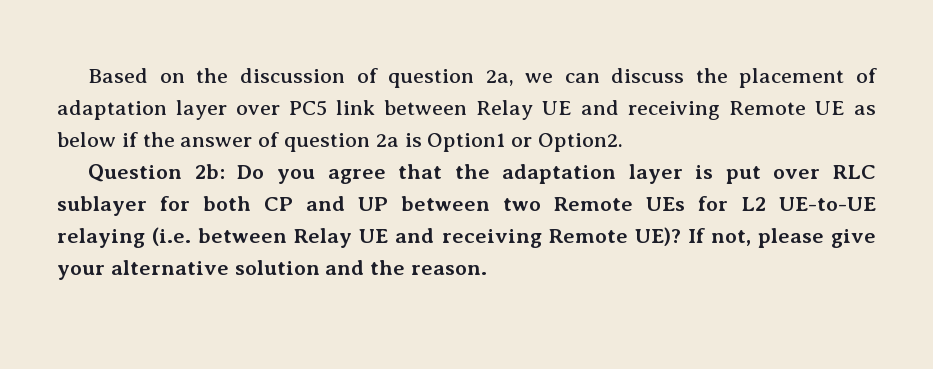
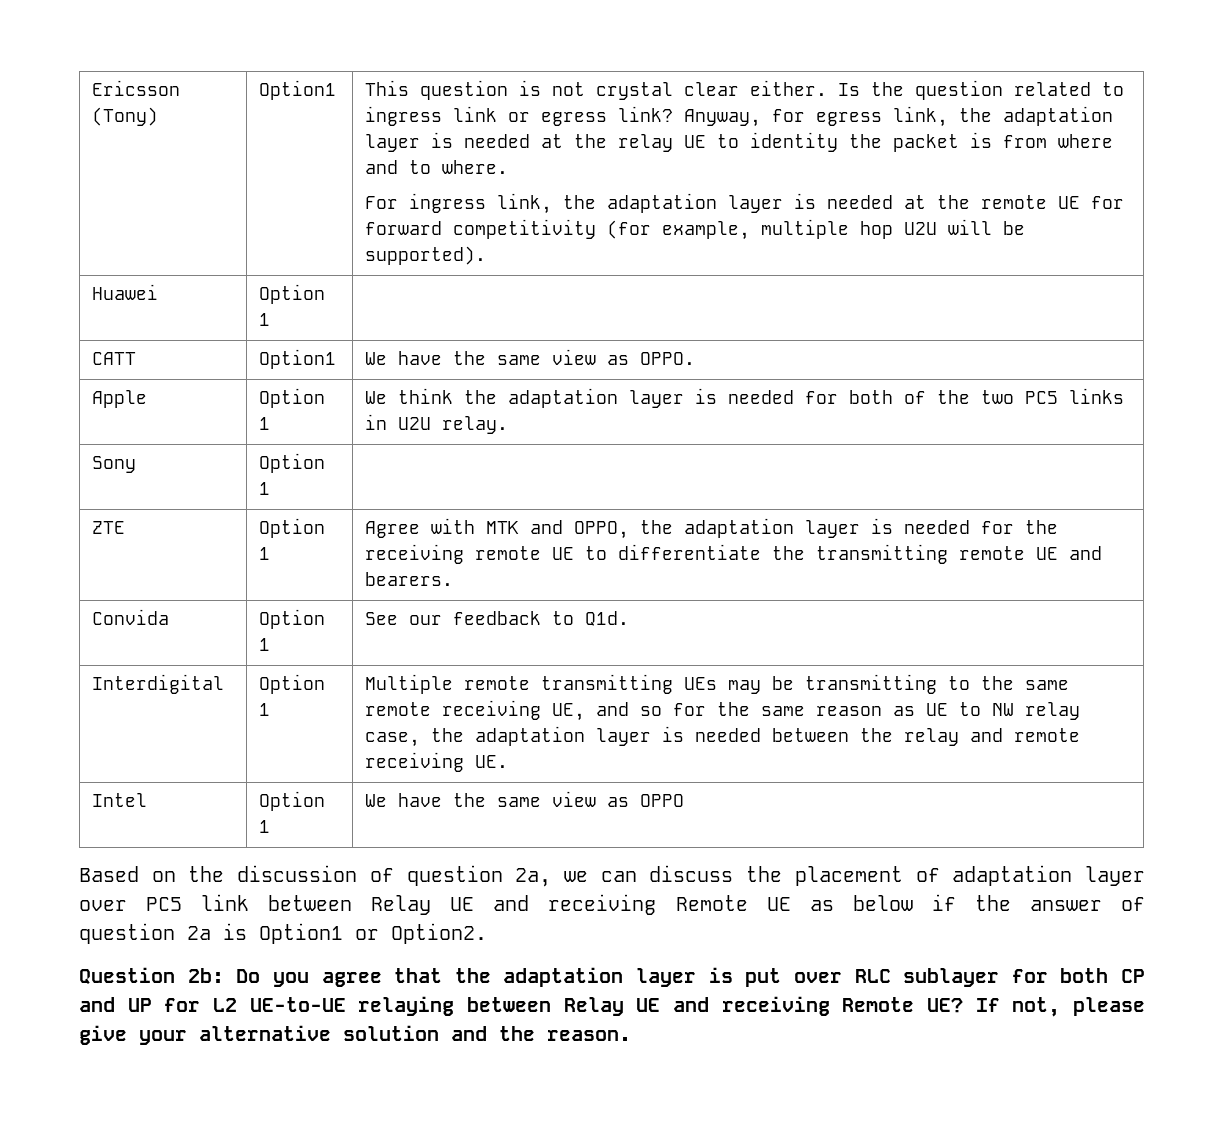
+ Ericsson (Tony) | Option1 | This question is not crystal clear either. Is the question related to ingress link or egress link? Anyway, for egress link, the adaptation layer is needed at the relay UE to identity the packet is from where and to where.
+ For ingress link, the adaptation layer is needed at the remote UE for forward competitivity (for example, multiple hop U2U will be supported).
+ Huawei | Option 1 |
+ CATT | Option1 | We have the same view as OPPO.
+ Apple | Option 1 | We think the adaptation layer is needed for both of the two PC5 links in U2U relay.
+ Sony | Option 1 |
+ ZTE | Option 1 | Agree with MTK and OPPO, the adaptation layer is needed for the receiving remote UE to differentiate the transmitting remote UE and bearers.
+ Convida | Option 1 | See our feedback to Q1d.
+ Interdigital | Option 1 | Multiple remote transmitting UEs may be transmitting to the same remote receiving UE, and so for the same reason as UE to NW relay case, the adaptation layer is needed between the relay and remote receiving UE.
+ Intel | Option 1 | We have the same view as OPPO
- Question 2b: Do you agree that the adaptation layer is put over RLC sublayer for both CP and UP between two Remote UEs for L2 UE-to-UE relaying (i.e. between Relay UE and receiving Remote UE)?
+ Question 2b: Do you agree that the adaptation layer is put over RLC sublayer for both CP and UP for L2 UE-to-UE relaying between Relay UE and receiving Remote UE?

